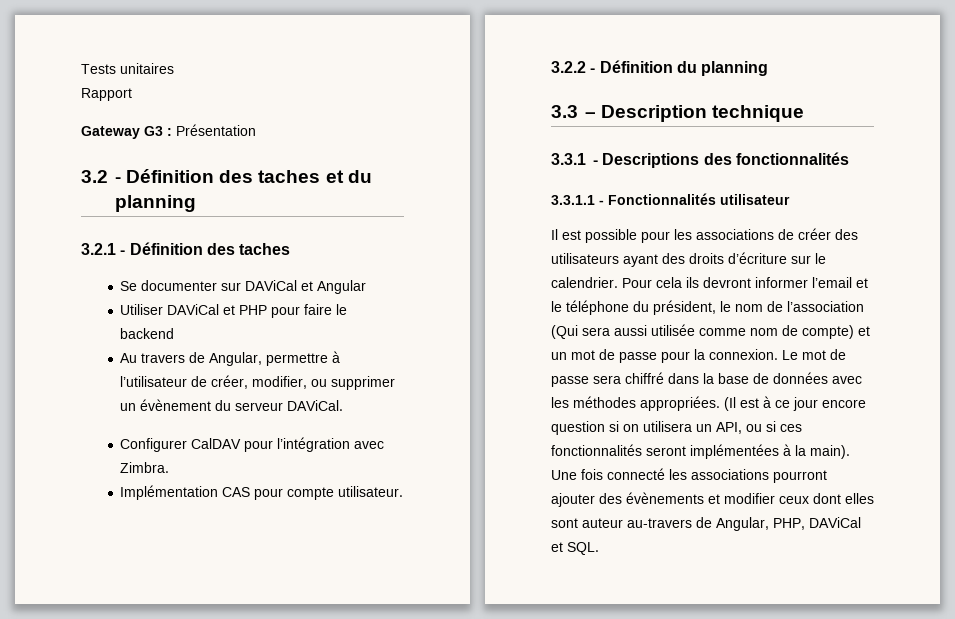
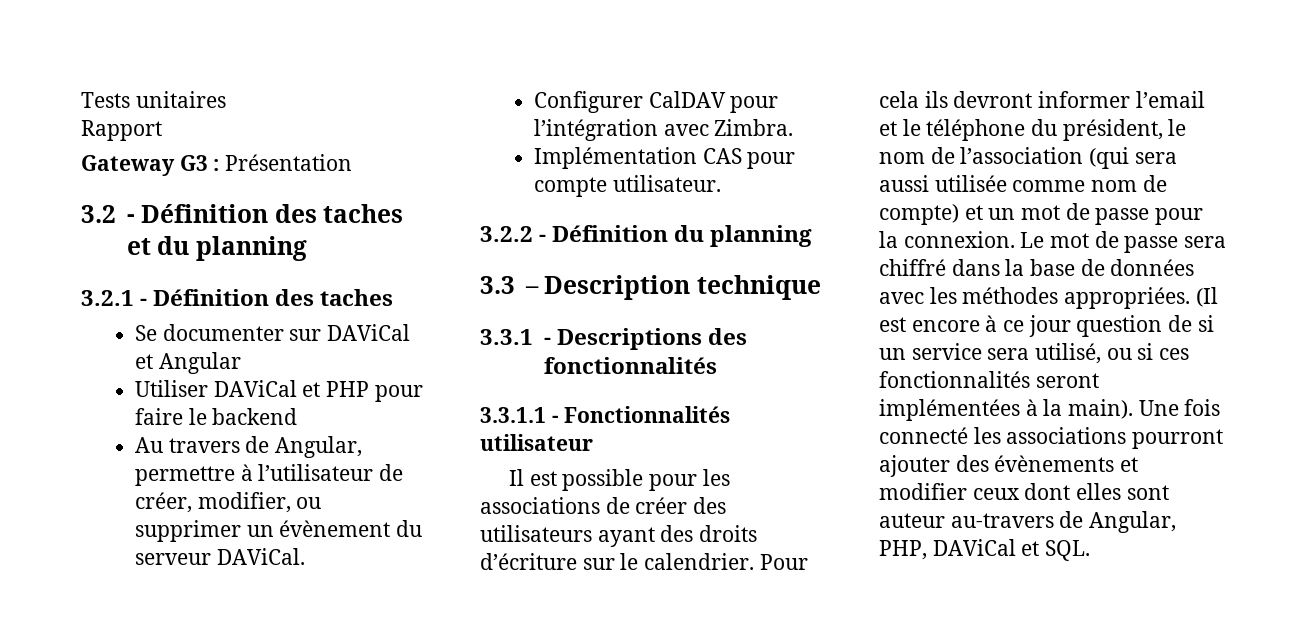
- Pour cela ils devront informer l’email et le téléphone du président, le nom de l’association (Qui sera aussi utilisée comme nom de compte) et un mot de passe pour la connexion.
+ Pour cela ils devront informer l’email et le téléphone du président, le nom de l’association (qui sera aussi utilisée comme nom de compte) et un mot de passe pour la connexion.
- (Il est à ce jour encore question si on utilisera un API, ou si ces fonctionnalités seront implémentées à la main).
+ (Il est encore à ce jour question de si un service sera utilisé, ou si ces fonctionnalités seront implémentées à la main).

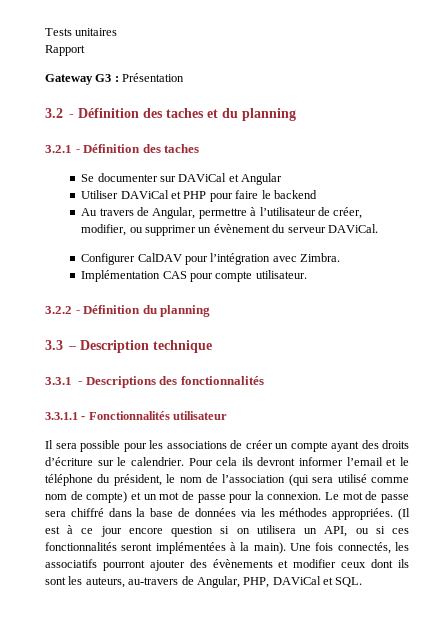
- Il est possible pour les associations de créer des utilisateurs ayant des droits d’écriture sur le calendrier.
+ Il sera possible pour les associations de créer un compte ayant des droits d’écriture sur le calendrier.
- Pour cela ils devront informer l’email et le téléphone du président, le nom de l’association (qui sera aussi utilisée comme nom de compte) et un mot de passe pour la connexion.
+ Pour cela ils devront informer l’email et le téléphone du président, le nom de l’association (qui sera utilisé comme nom de compte) et un mot de passe pour la connexion.
- Le mot de passe sera chiffré dans la base de données avec les méthodes appropriées.
+ Le mot de passe sera chiffré dans la base de données via les méthodes appropriées.
- (Il est encore à ce jour question de si un service sera utilisé, ou si ces fonctionnalités seront implémentées à la main).
+ (Il est à ce jour encore question si on utilisera un API, ou si ces fonctionnalités seront implémentées à la main).
- Une fois connecté les associations pourront ajouter des évènements et modifier ceux dont elles sont auteur au-travers de Angular, PHP, DAViCal et SQL.
+ Une fois connectés, les associatifs pourront ajouter des évènements et modifier ceux dont ils sont les auteurs, au-travers de Angular, PHP, DAViCal et SQL.

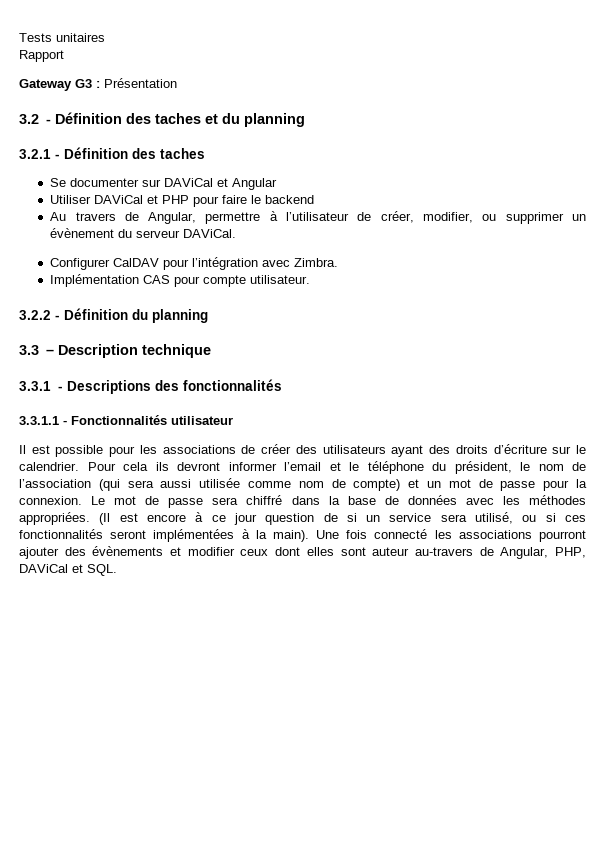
- Il sera possible pour les associations de créer un compte ayant des droits d’écriture sur le calendrier.
+ Il est possible pour les associations de créer des utilisateurs ayant des droits d’écriture sur le calendrier.
- Pour cela ils devront informer l’email et le téléphone du président, le nom de l’association (qui sera utilisé comme nom de compte) et un mot de passe pour la connexion.
+ Pour cela ils devront informer l’email et le téléphone du président, le nom de l’association (qui sera aussi utilisée comme nom de compte) et un mot de passe pour la connexion.
- Le mot de passe sera chiffré dans la base de données via les méthodes appropriées.
+ Le mot de passe sera chiffré dans la base de données avec les méthodes appropriées.
- (Il est à ce jour encore question si on utilisera un API, ou si ces fonctionnalités seront implémentées à la main).
+ (Il est encore à ce jour question de si un service sera utilisé, ou si ces fonctionnalités seront implémentées à la main).
- Une fois connectés, les associatifs pourront ajouter des évènements et modifier ceux dont ils sont les auteurs, au-travers de Angular, PHP, DAViCal et SQL.
+ Une fois connecté les associations pourront ajouter des évènements et modifier ceux dont elles sont auteur au-travers de Angular, PHP, DAViCal et SQL.

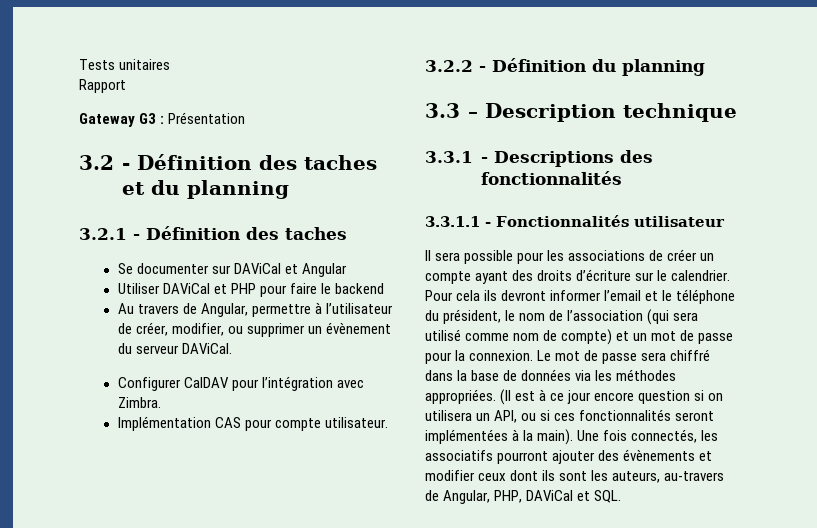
- Il est possible pour les associations de créer des utilisateurs ayant des droits d’écriture sur le calendrier.
+ Il sera possible pour les associations de créer un compte ayant des droits d’écriture sur le calendrier.
- Pour cela ils devront informer l’email et le téléphone du président, le nom de l’association (qui sera aussi utilisée comme nom de compte) et un mot de passe pour la connexion.
+ Pour cela ils devront informer l’email et le téléphone du président, le nom de l’association (qui sera utilisé comme nom de compte) et un mot de passe pour la connexion.
- Le mot de passe sera chiffré dans la base de données avec les méthodes appropriées.
+ Le mot de passe sera chiffré dans la base de données via les méthodes appropriées.
- (Il est encore à ce jour question de si un service sera utilisé, ou si ces fonctionnalités seront implémentées à la main).
+ (Il est à ce jour encore question si on utilisera un API, ou si ces fonctionnalités seront implémentées à la main).
- Une fois connecté les associations pourront ajouter des évènements et modifier ceux dont elles sont auteur au-travers de Angular, PHP, DAViCal et SQL.
+ Une fois connectés, les associatifs pourront ajouter des évènements et modifier ceux dont ils sont les auteurs, au-travers de Angular, PHP, DAViCal et SQL.

